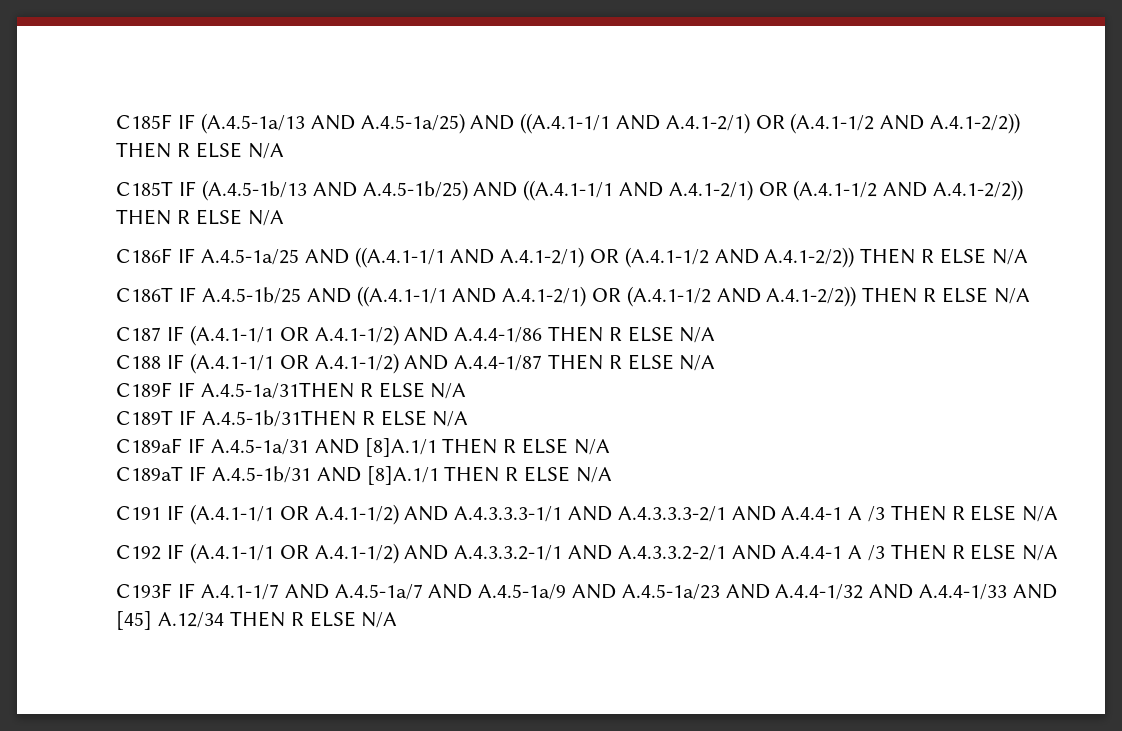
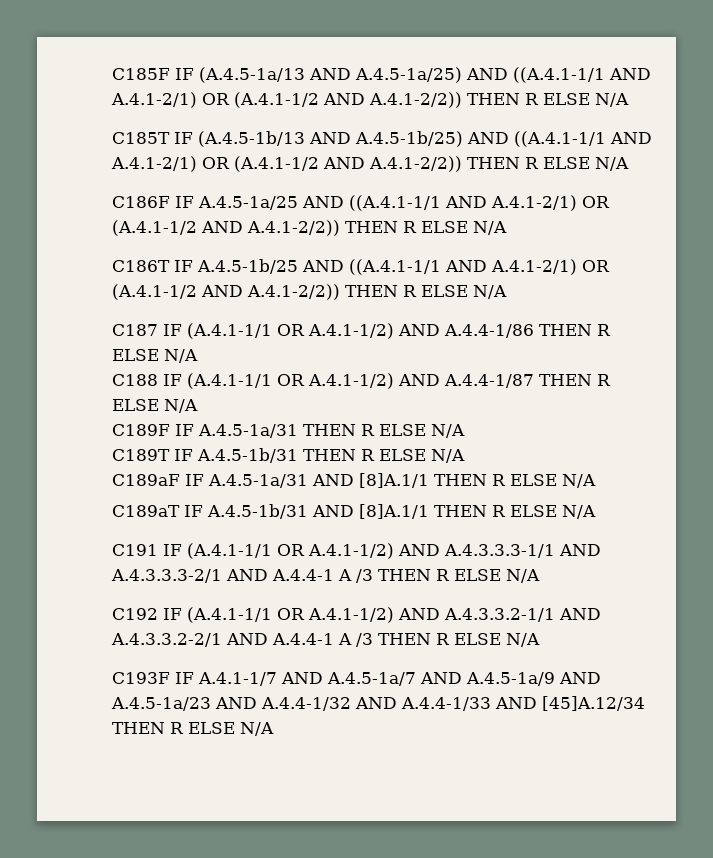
- C189F IF A.4.5-1a/31THEN R ELSE N/A
+ C189F IF A.4.5-1a/31 THEN R ELSE N/A
- C189T IF A.4.5-1b/31THEN R ELSE N/A
+ C189T IF A.4.5-1b/31 THEN R ELSE N/A
- C193F IF A.4.1-1/7 AND A.4.5-1a/7 AND A.4.5-1a/9 AND A.4.5-1a/23 AND A.4.4-1/32 AND A.4.4-1/33 AND [45] A.12/34 THEN R ELSE N/A
+ C193F IF A.4.1-1/7 AND A.4.5-1a/7 AND A.4.5-1a/9 AND A.4.5-1a/23 AND A.4.4-1/32 AND A.4.4-1/33 AND [45]A.12/34 THEN R ELSE N/A

